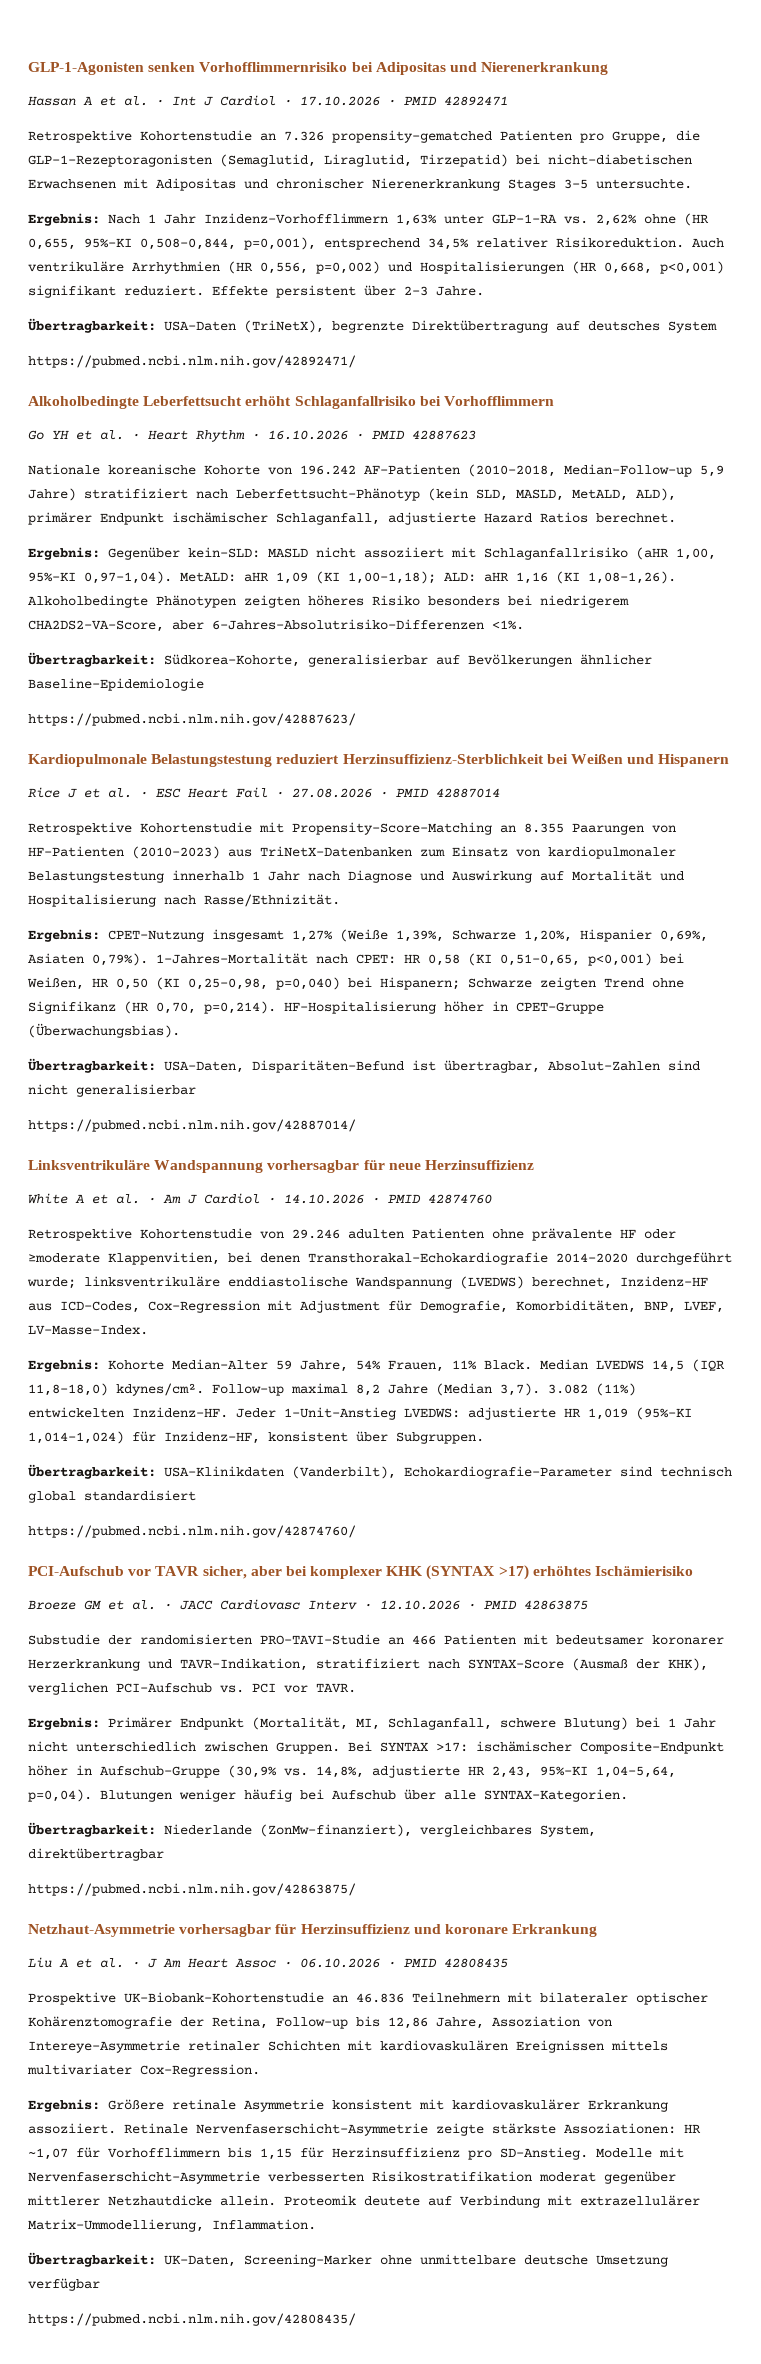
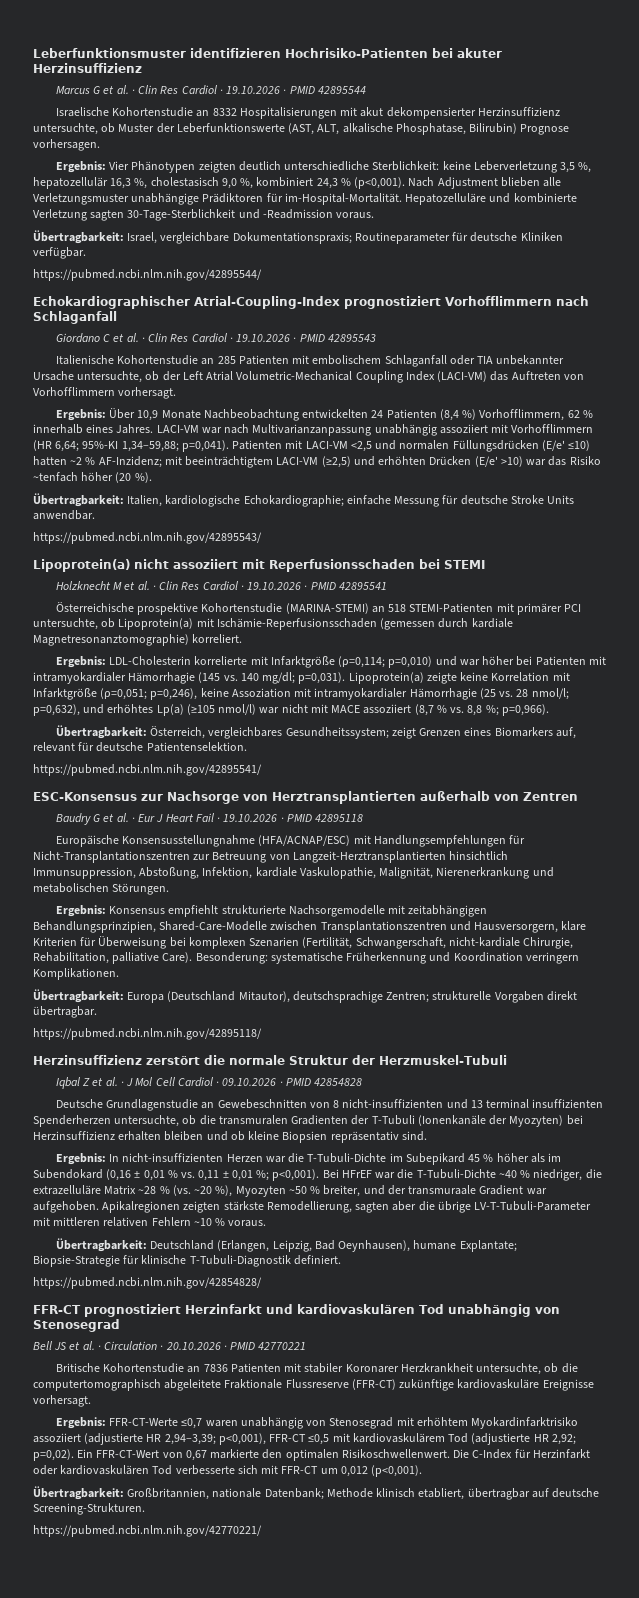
- GLP-1-Agonisten senken Vorhofflimmernrisiko bei Adipositas und Nierenerkrankung
- Hassan A et al. · Int J Cardiol · 17.10.2026 · PMID 42892471
- Retrospektive Kohortenstudie an 7.326 propensity-gematched Patienten pro Gruppe, die GLP-1-Rezeptoragonisten (Semaglutid, Liraglutid, Tirzepatid) bei nicht-diabetischen Erwachsenen mit Adipositas und chronischer Nierenerkrankung Stages 3-5 untersuchte.
- Ergebnis: Nach 1 Jahr Inzidenz-Vorhofflimmern 1,63% unter GLP-1-RA vs. 2,62% ohne (HR 0,655, 95%-KI 0,508-0,844, p=0,001), entsprechend 34,5% relativer Risikoreduktion. Auch ventrikuläre Arrhythmien (HR 0,556, p=0,002) und Hospitalisierungen (HR 0,668, p<0,001) signifikant reduziert. Effekte persistent über 2–3 Jahre.
- Übertragbarkeit: USA-Daten (TriNetX), begrenzte Direktübertragung auf deutsches System
- https://pubmed.ncbi.nlm.nih.gov/42892471/
- Alkoholbedingte Leberfettsucht erhöht Schlaganfallrisiko bei Vorhofflimmern
- Go YH et al. · Heart Rhythm · 16.10.2026 · PMID 42887623
- Nationale koreanische Kohorte von 196.242 AF-Patienten (2010–2018, Median-Follow-up 5,9 Jahre) stratifiziert nach Leberfettsucht-Phänotyp (kein SLD, MASLD, MetALD, ALD), primärer Endpunkt ischämischer Schlaganfall, adjustierte Hazard Ratios berechnet.
- Ergebnis: Gegenüber kein-SLD: MASLD nicht assoziiert mit Schlaganfallrisiko (aHR 1,00, 95%-KI 0,97–1,04). MetALD: aHR 1,09 (KI 1,00–1,18); ALD: aHR 1,16 (KI 1,08–1,26). Alkoholbedingte Phänotypen zeigten höheres Risiko besonders bei niedrigerem CHA2DS2-VA-Score, aber 6-Jahres-Absolutrisiko-Differenzen <1%.
- Übertragbarkeit: Südkorea-Kohorte, generalisierbar auf Bevölkerungen ähnlicher Baseline-Epidemiologie
- https://pubmed.ncbi.nlm.nih.gov/42887623/
- Kardiopulmonale Belastungstestung reduziert Herzinsuffizienz-Sterblichkeit bei Weißen und Hispanern
- Rice J et al. · ESC Heart Fail · 27.08.2026 · PMID 42887014
- Retrospektive Kohortenstudie mit Propensity-Score-Matching an 8.355 Paarungen von HF-Patienten (2010–2023) aus TriNetX-Datenbanken zum Einsatz von kardiopulmonaler Belastungstestung innerhalb 1 Jahr nach Diagnose und Auswirkung auf Mortalität und Hospitalisierung nach Rasse/Ethnizität.
- Ergebnis: CPET-Nutzung insgesamt 1,27% (Weiße 1,39%, Schwarze 1,20%, Hispanier 0,69%, Asiaten 0,79%). 1-Jahres-Mortalität nach CPET: HR 0,58 (KI 0,51–0,65, p<0,001) bei Weißen, HR 0,50 (KI 0,25–0,98, p=0,040) bei Hispanern; Schwarze zeigten Trend ohne Signifikanz (HR 0,70, p=0,214). HF-Hospitalisierung höher in CPET-Gruppe (Überwachungsbias).
- Übertragbarkeit: USA-Daten, Disparitäten-Befund ist übertragbar, Absolut-Zahlen sind nicht generalisierbar
- https://pubmed.ncbi.nlm.nih.gov/42887014/
- Linksventrikuläre Wandspannung vorhersagbar für neue Herzinsuffizienz
- White A et al. · Am J Cardiol · 14.10.2026 · PMID 42874760
- Retrospektive Kohortenstudie von 29.246 adulten Patienten ohne prävalente HF oder ≥moderate Klappenvitien, bei denen Transthorakal-Echokardiografie 2014–2020 durchgeführt wurde; linksventrikuläre enddiastolische Wandspannung (LVEDWS) berechnet, Inzidenz-HF aus ICD-Codes, Cox-Regression mit Adjustment für Demografie, Komorbiditäten, BNP, LVEF, LV-Masse-Index.
- Ergebnis: Kohorte Median-Alter 59 Jahre, 54% Frauen, 11% Black. Median LVEDWS 14,5 (IQR 11,8–18,0) kdynes/cm². Follow-up maximal 8,2 Jahre (Median 3,7). 3.082 (11%) entwickelten Inzidenz-HF. Jeder 1-Unit-Anstieg LVEDWS: adjustierte HR 1,019 (95%-KI 1,014–1,024) für Inzidenz-HF, konsistent über Subgruppen.
- Übertragbarkeit: USA-Klinikdaten (Vanderbilt), Echokardiografie-Parameter sind technisch global standardisiert
- https://pubmed.ncbi.nlm.nih.gov/42874760/
- PCI-Aufschub vor TAVR sicher, aber bei komplexer KHK (SYNTAX >17) erhöhtes Ischämierisiko
- Broeze GM et al. · JACC Cardiovasc Interv · 12.10.2026 · PMID 42863875
- Substudie der randomisierten PRO-TAVI-Studie an 466 Patienten mit bedeutsamer koronarer Herzerkrankung und TAVR-Indikation, stratifiziert nach SYNTAX-Score (Ausmaß der KHK), verglichen PCI-Aufschub vs. PCI vor TAVR.
- Ergebnis: Primärer Endpunkt (Mortalität, MI, Schlaganfall, schwere Blutung) bei 1 Jahr nicht unterschiedlich zwischen Gruppen. Bei SYNTAX >17: ischämischer Composite-Endpunkt höher in Aufschub-Gruppe (30,9% vs. 14,8%, adjustierte HR 2,43, 95%-KI 1,04–5,64, p=0,04). Blutungen weniger häufig bei Aufschub über alle SYNTAX-Kategorien.
- Übertragbarkeit: Niederlande (ZonMw-finanziert), vergleichbares System, direktübertragbar
- https://pubmed.ncbi.nlm.nih.gov/42863875/
- Netzhaut-Asymmetrie vorhersagbar für Herzinsuffizienz und koronare Erkrankung
- Liu A et al. · J Am Heart Assoc · 06.10.2026 · PMID 42808435
- Prospektive UK-Biobank-Kohortenstudie an 46.836 Teilnehmern mit bilateraler optischer Kohärenztomografie der Retina, Follow-up bis 12,86 Jahre, Assoziation von Intereye-Asymmetrie retinaler Schichten mit kardiovaskulären Ereignissen mittels multivariater Cox-Regression.
- Ergebnis: Größere retinale Asymmetrie konsistent mit kardiovaskulärer Erkrankung assoziiert. Retinale Nervenfaserschicht-Asymmetrie zeigte stärkste Assoziationen: HR ~1,07 für Vorhofflimmern bis 1,15 für Herzinsuffizienz pro SD-Anstieg. Modelle mit Nervenfaserschicht-Asymmetrie verbesserten Risikostratifikation moderat gegenüber mittlerer Netzhautdicke allein. Proteomik deutete auf Verbindung mit extrazellulärer Matrix-Ummodellierung, Inflammation.
- Übertragbarkeit: UK-Daten, Screening-Marker ohne unmittelbare deutsche Umsetzung verfügbar
- https://pubmed.ncbi.nlm.nih.gov/42808435/
+ Leberfunktionsmuster identifizieren Hochrisiko-Patienten bei akuter Herzinsuffizienz
+ Marcus G et al. · Clin Res Cardiol · 19.10.2026 · PMID 42895544
+ Israelische Kohortenstudie an 8332 Hospitalisierungen mit akut dekompensierter Herzinsuffizienz untersuchte, ob Muster der Leberfunktionswerte (AST, ALT, alkalische Phosphatase, Bilirubin) Prognose vorhersagen.
+ Ergebnis: Vier Phänotypen zeigten deutlich unterschiedliche Sterblichkeit: keine Leberverletzung 3,5 %, hepatozellulär 16,3 %, cholestasisch 9,0 %, kombiniert 24,3 % (p<0,001). Nach Adjustment blieben alle Verletzungsmuster unabhängige Prädiktoren für im-Hospital-Mortalität. Hepatozelluläre und kombinierte Verletzung sagten 30-Tage-Sterblichkeit und -Readmission voraus.
+ Übertragbarkeit: Israel, vergleichbare Dokumentationspraxis; Routineparameter für deutsche Kliniken verfügbar.
+ https://pubmed.ncbi.nlm.nih.gov/42895544/
+ Echokardiographischer Atrial-Coupling-Index prognostiziert Vorhofflimmern nach Schlaganfall
+ Giordano C et al. · Clin Res Cardiol · 19.10.2026 · PMID 42895543
+ Italienische Kohortenstudie an 285 Patienten mit embolischem Schlaganfall oder TIA unbekannter Ursache untersuchte, ob der Left Atrial Volumetric-Mechanical Coupling Index (LACI-VM) das Auftreten von Vorhofflimmern vorhersagt.
+ Ergebnis: Über 10,9 Monate Nachbeobachtung entwickelten 24 Patienten (8,4 %) Vorhofflimmern, 62 % innerhalb eines Jahres. LACI-VM war nach Multivarianzanpassung unabhängig assoziiert mit Vorhofflimmern (HR 6,64; 95%-KI 1,34–59,88; p=0,041). Patienten mit LACI-VM <2,5 und normalen Füllungsdrücken (E/e' ≤10) hatten ~2 % AF-Inzidenz; mit beeinträchtigtem LACI-VM (≥2,5) und erhöhten Drücken (E/e' >10) war das Risiko ~tenfach höher (20 %).
+ Übertragbarkeit: Italien, kardiologische Echokardiographie; einfache Messung für deutsche Stroke Units anwendbar.
+ https://pubmed.ncbi.nlm.nih.gov/42895543/
+ Lipoprotein(a) nicht assoziiert mit Reperfusionsschaden bei STEMI
+ Holzknecht M et al. · Clin Res Cardiol · 19.10.2026 · PMID 42895541
+ Österreichische prospektive Kohortenstudie (MARINA-STEMI) an 518 STEMI-Patienten mit primärer PCI untersuchte, ob Lipoprotein(a) mit Ischämie-Reperfusionsschaden (gemessen durch kardiale Magnetresonanztomographie) korreliert.
+ Ergebnis: LDL-Cholesterin korrelierte mit Infarktgröße (ρ=0,114; p=0,010) und war höher bei Patienten mit intramyokardialer Hämorrhagie (145 vs. 140 mg/dl; p=0,031). Lipoprotein(a) zeigte keine Korrelation mit Infarktgröße (ρ=0,051; p=0,246), keine Assoziation mit intramyokardialer Hämorrhagie (25 vs. 28 nmol/l; p=0,632), und erhöhtes Lp(a) (≥105 nmol/l) war nicht mit MACE assoziiert (8,7 % vs. 8,8 %; p=0,966).
+ Übertragbarkeit: Österreich, vergleichbares Gesundheitssystem; zeigt Grenzen eines Biomarkers auf, relevant für deutsche Patientenselektion.
+ https://pubmed.ncbi.nlm.nih.gov/42895541/
+ ESC-Konsensus zur Nachsorge von Herztransplantierten außerhalb von Zentren
+ Baudry G et al. · Eur J Heart Fail · 19.10.2026 · PMID 42895118
+ Europäische Konsensusstellungnahme (HFA/ACNAP/ESC) mit Handlungsempfehlungen für Nicht-Transplantationszentren zur Betreuung von Langzeit-Herztransplantierten hinsichtlich Immunsuppression, Abstoßung, Infektion, kardiale Vaskulopathie, Malignität, Nierenerkrankung und metabolischen Störungen.
+ Ergebnis: Konsensus empfiehlt strukturierte Nachsorgemodelle mit zeitabhängigen Behandlungsprinzipien, Shared-Care-Modelle zwischen Transplantationszentren und Hausversorgern, klare Kriterien für Überweisung bei komplexen Szenarien (Fertilität, Schwangerschaft, nicht-kardiale Chirurgie, Rehabilitation, palliative Care). Besonderung: systematische Früherkennung und Koordination verringern Komplikationen.
+ Übertragbarkeit: Europa (Deutschland Mitautor), deutschsprachige Zentren; strukturelle Vorgaben direkt übertragbar.
+ https://pubmed.ncbi.nlm.nih.gov/42895118/
+ Herzinsuffizienz zerstört die normale Struktur der Herzmuskel-Tubuli
+ Iqbal Z et al. · J Mol Cell Cardiol · 09.10.2026 · PMID 42854828
+ Deutsche Grundlagenstudie an Gewebeschnitten von 8 nicht-insuffizienten und 13 terminal insuffizienten Spenderherzen untersuchte, ob die transmuralen Gradienten der T-Tubuli (Ionenkanäle der Myozyten) bei Herzinsuffizienz erhalten bleiben und ob kleine Biopsien repräsentativ sind.
+ Ergebnis: In nicht-insuffizienten Herzen war die T-Tubuli-Dichte im Subepikard 45 % höher als im Subendokard (0,16 ± 0,01 % vs. 0,11 ± 0,01 %; p<0,001). Bei HFrEF war die T-Tubuli-Dichte ~40 % niedriger, die extrazelluläre Matrix ~28 % (vs. ~20 %), Myozyten ~50 % breiter, und der transmuraale Gradient war aufgehoben. Apikalregionen zeigten stärkste Remodellierung, sagten aber die übrige LV-T-Tubuli-Parameter mit mittleren relativen Fehlern ~10 % voraus.
+ Übertragbarkeit: Deutschland (Erlangen, Leipzig, Bad Oeynhausen), humane Explantate; Biopsie-Strategie für klinische T-Tubuli-Diagnostik definiert.
+ https://pubmed.ncbi.nlm.nih.gov/42854828/
+ FFR-CT prognostiziert Herzinfarkt und kardiovaskulären Tod unabhängig von Stenosegrad
+ Bell JS et al. · Circulation · 20.10.2026 · PMID 42770221
+ Britische Kohortenstudie an 7836 Patienten mit stabiler Koronarer Herzkrankheit untersuchte, ob die computertomographisch abgeleitete Fraktionale Flussreserve (FFR-CT) zukünftige kardiovaskuläre Ereignisse vorhersagt.
+ Ergebnis: FFR-CT-Werte ≤0,7 waren unabhängig von Stenosegrad mit erhöhtem Myokardinfarktrisiko assoziiert (adjustierte HR 2,94–3,39; p<0,001), FFR-CT ≤0,5 mit kardiovaskulärem Tod (adjustierte HR 2,92; p=0,02). Ein FFR-CT-Wert von 0,67 markierte den optimalen Risikoschwellenwert. Die C-Index für Herzinfarkt oder kardiovaskulären Tod verbesserte sich mit FFR-CT um 0,012 (p<0,001).
+ Übertragbarkeit: Großbritannien, nationale Datenbank; Methode klinisch etabliert, übertragbar auf deutsche Screening-Strukturen.
+ https://pubmed.ncbi.nlm.nih.gov/42770221/

